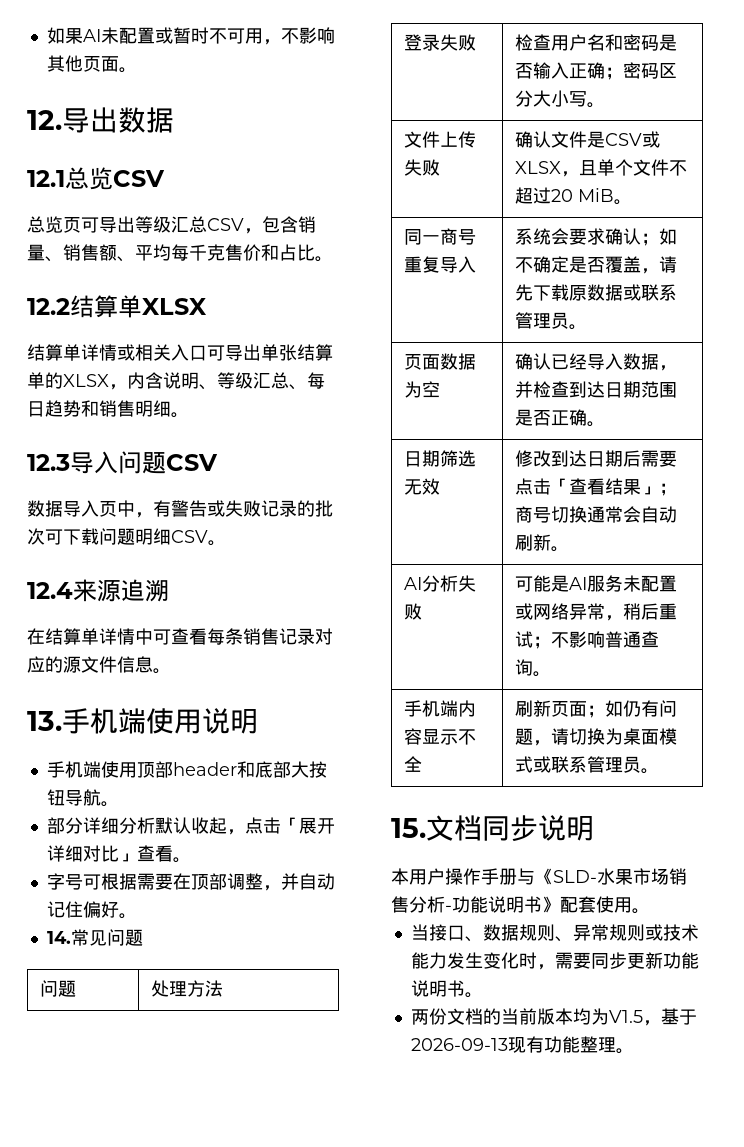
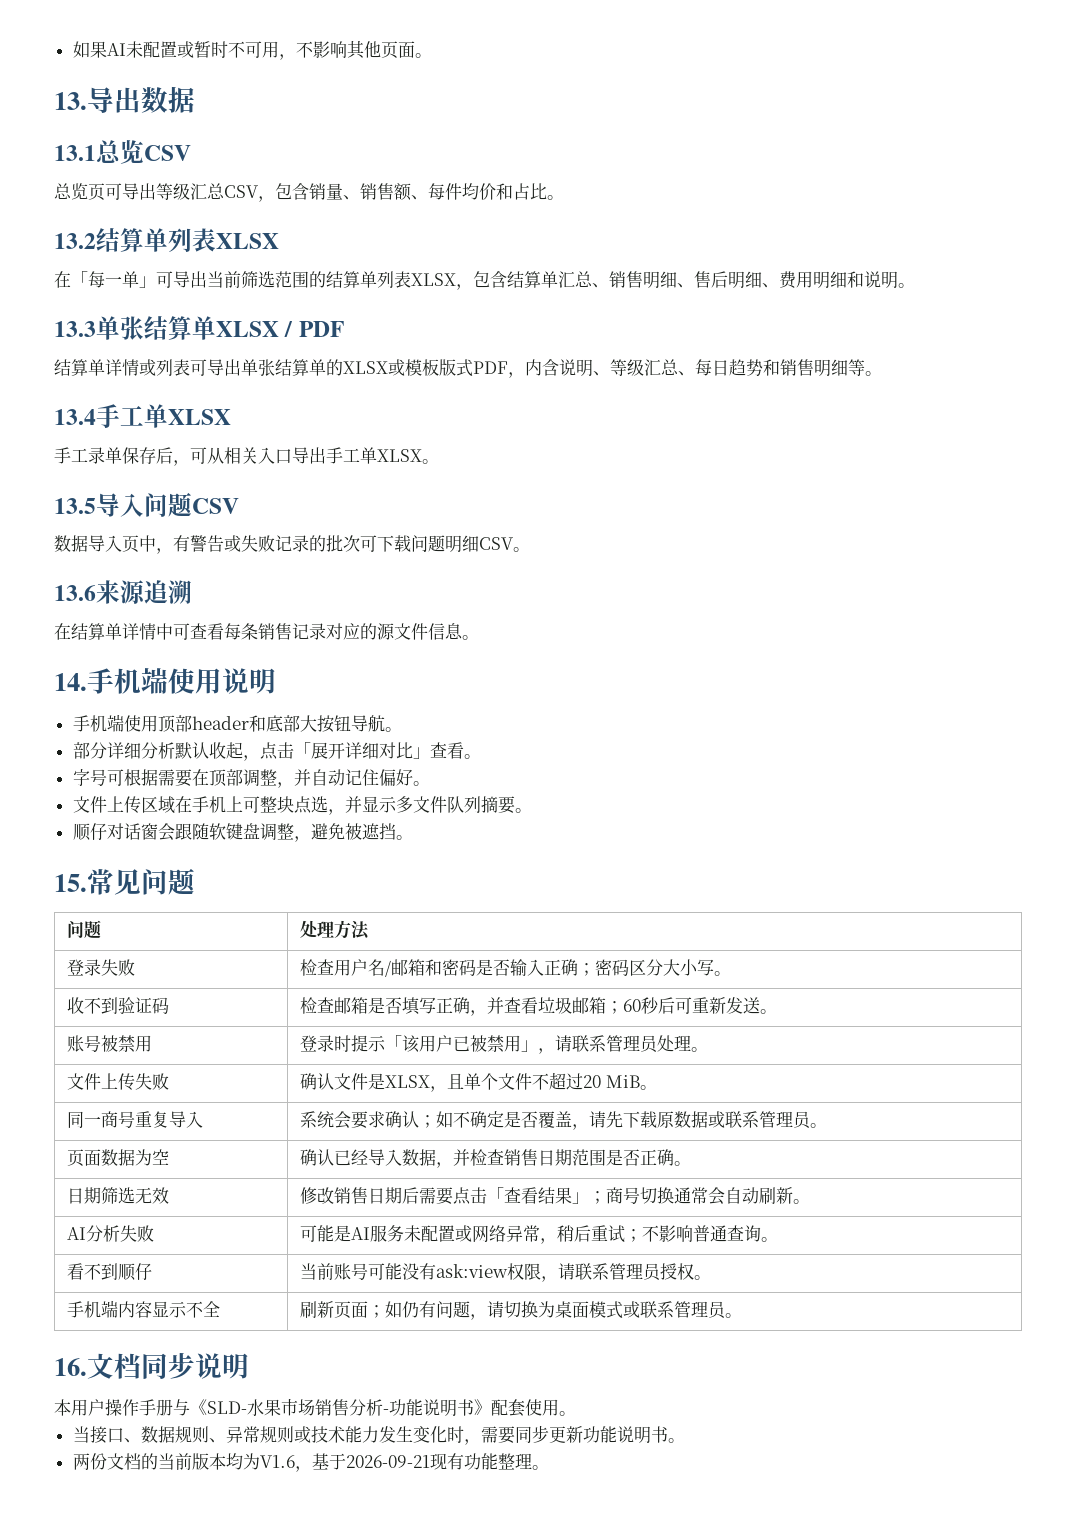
- 12.导出数据
+ 13.导出数据
- 12.1总览CSV
+ 13.1总览CSV
- 总览页可导出等级汇总CSV，包含销量、销售额、平均每千克售价和占比。
+ 总览页可导出等级汇总CSV，包含销量、销售额、每件均价和占比。
- 12.2结算单XLSX
+ 13.2结算单列表XLSX
+ 在「每一单」可导出当前筛选范围的结算单列表XLSX，包含结算单汇总、销售明细、售后明细、费用明细和说明。
+ 13.3单张结算单XLSX / PDF
- 结算单详情或相关入口可导出单张结算单的XLSX，内含说明、等级汇总、每日趋势和销售明细。
- 12.3导入问题CSV
+ 结算单详情或列表可导出单张结算单的XLSX或模板版式PDF，内含说明、等级汇总、每日趋势和销售明细等。
+ 13.4手工单XLSX
+ 手工录单保存后，可从相关入口导出手工单XLSX。
+ 13.5导入问题CSV
- 12.4来源追溯
+ 13.6来源追溯
- 13.手机端使用说明
+ 14.手机端使用说明
- 14.常见问题
+ 文件上传区域在手机上可整块点选，并显示多文件队列摘要。
+ 顺仔对话窗会跟随软键盘调整，避免被遮挡。
+ 15.常见问题
- 登录失败 | 检查用户名和密码是否输入正确；密码区分大小写。
+ 登录失败 | 检查用户名/邮箱和密码是否输入正确；密码区分大小写。
+ 收不到验证码 | 检查邮箱是否填写正确，并查看垃圾邮箱；60秒后可重新发送。
+ 账号被禁用 | 登录时提示「该用户已被禁用」，请联系管理员处理。
- 文件上传失败 | 确认文件是CSV或XLSX，且单个文件不超过20 MiB。
+ 文件上传失败 | 确认文件是XLSX，且单个文件不超过20 MiB。
- 页面数据为空 | 确认已经导入数据，并检查到达日期范围是否正确。
+ 页面数据为空 | 确认已经导入数据，并检查销售日期范围是否正确。
- 日期筛选无效 | 修改到达日期后需要点击「查看结果」；商号切换通常会自动刷新。
+ 日期筛选无效 | 修改销售日期后需要点击「查看结果」；商号切换通常会自动刷新。
+ 看不到顺仔 | 当前账号可能没有ask:view权限，请联系管理员授权。
- 15.文档同步说明
+ 16.文档同步说明
- 两份文档的当前版本均为V1.5，基于2026-09-13现有功能整理。
+ 两份文档的当前版本均为V1.6，基于2026-09-21现有功能整理。

